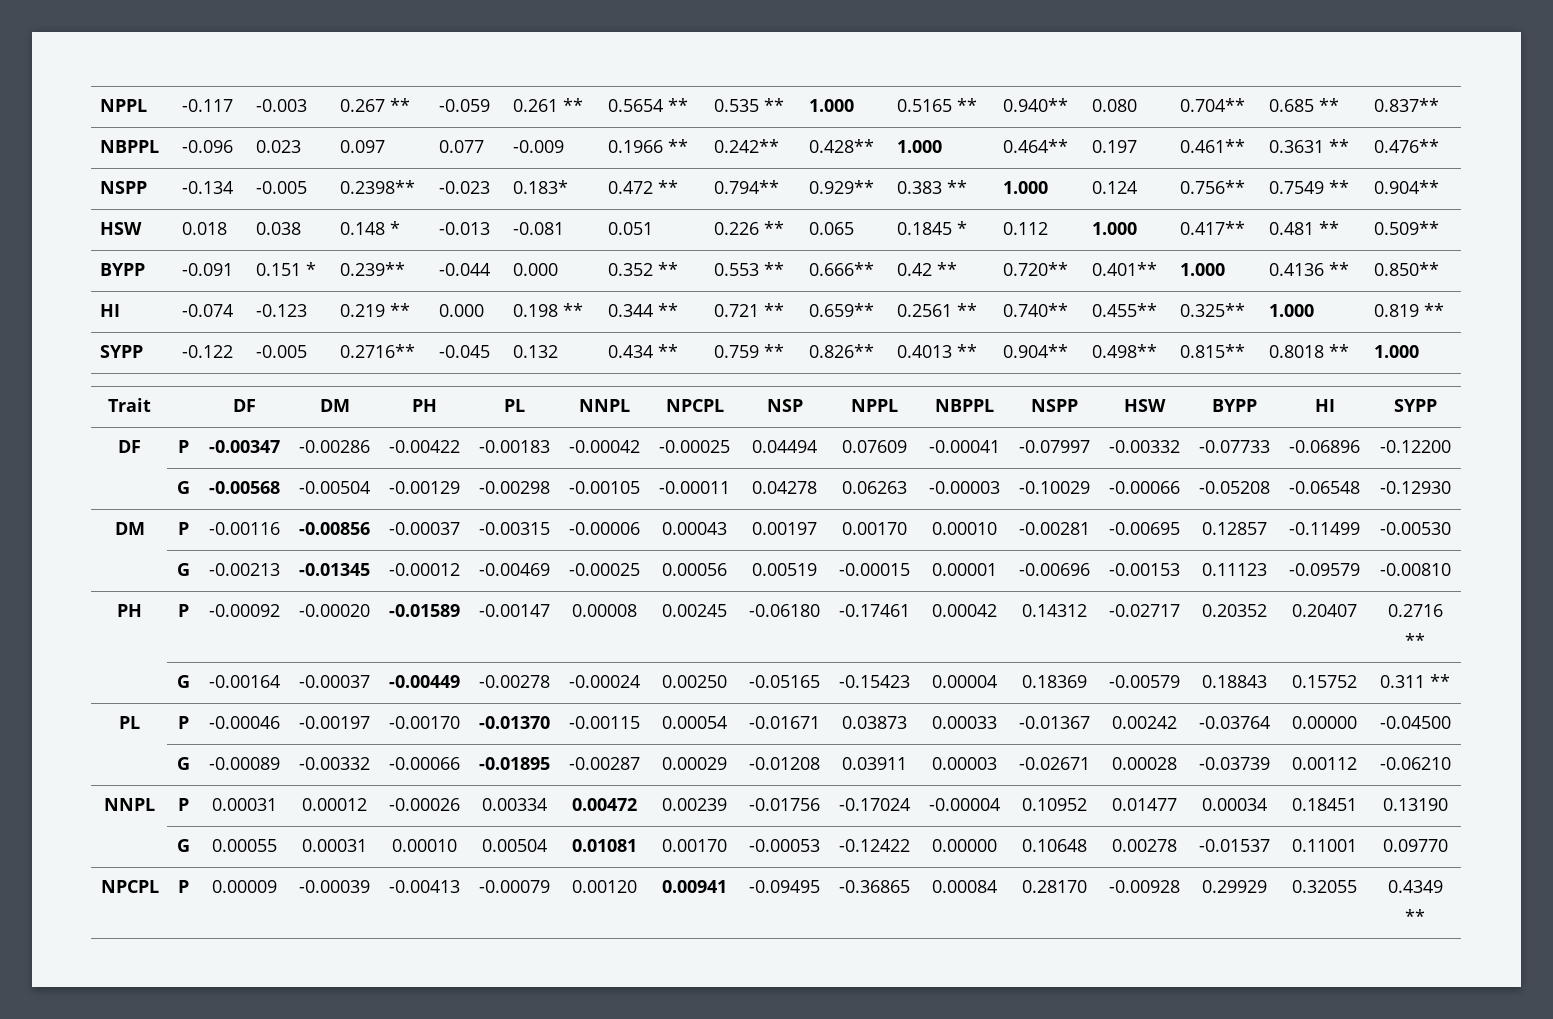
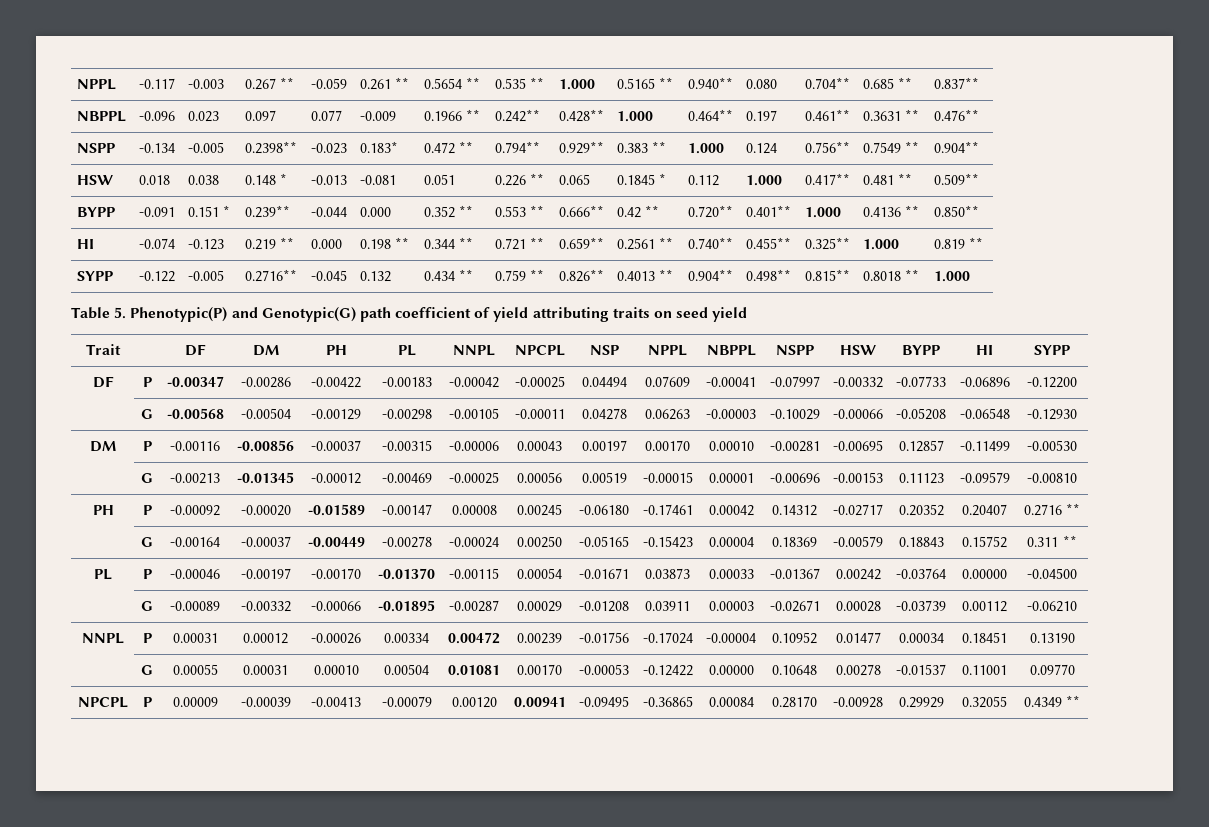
+ Table 5. Phenotypic(P) and Genotypic(G) path coefficient of yield attributing traits on seed yield

